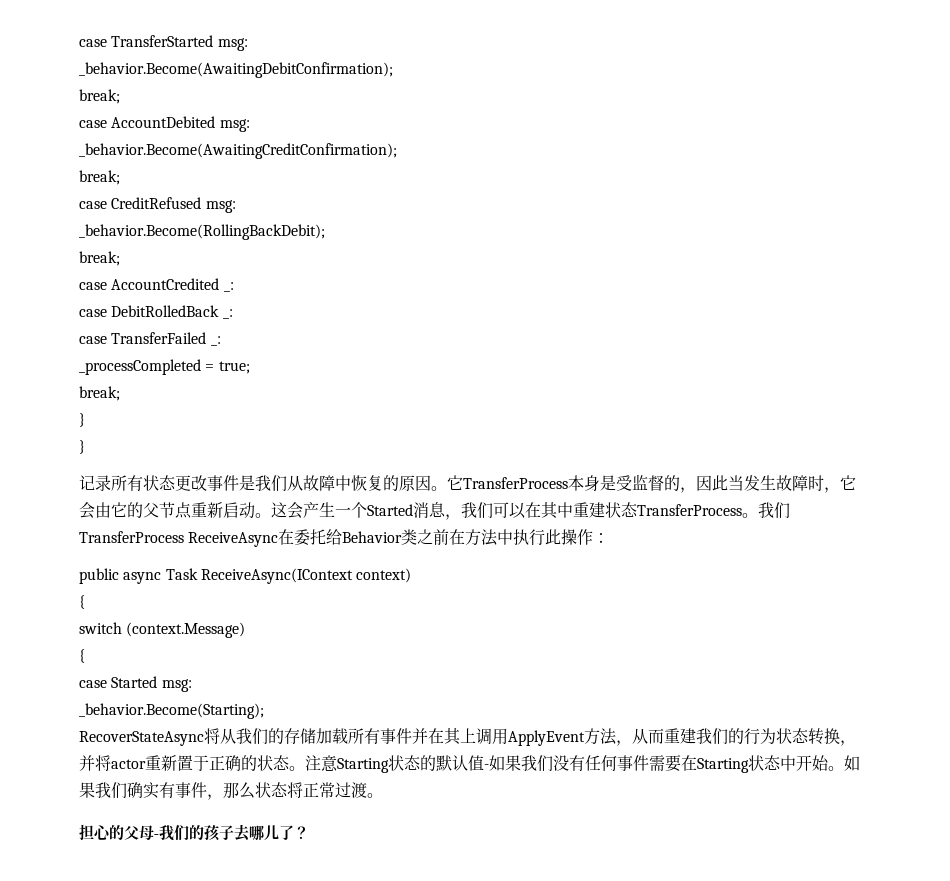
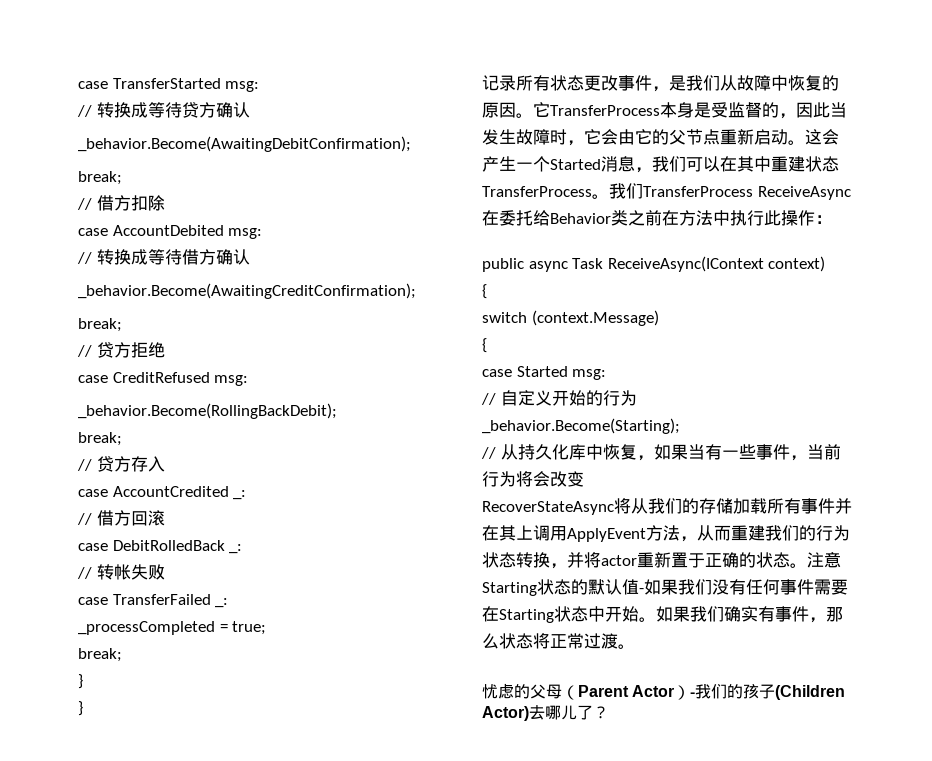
+ // 转换成等待贷方确认
+ // 借方扣除
+ // 转换成等待借方确认
+ // 贷方拒绝
+ // 贷方存入
+ // 借方回滚
+ // 转帐失败
- 记录所有状态更改事件是我们从故障中恢复的原因。
+ 记录所有状态更改事件，是我们从故障中恢复的原因。
+ // 自定义开始的行为
  _behavior.Become(Starting);
+ // 从持久化库中恢复，如果当有一些事件，当前行为将会改变
- 担心的父母-我们的孩子去哪儿了？
+ 忧虑的父母（Parent Actor）-我们的孩子(Children Actor)去哪儿了？

